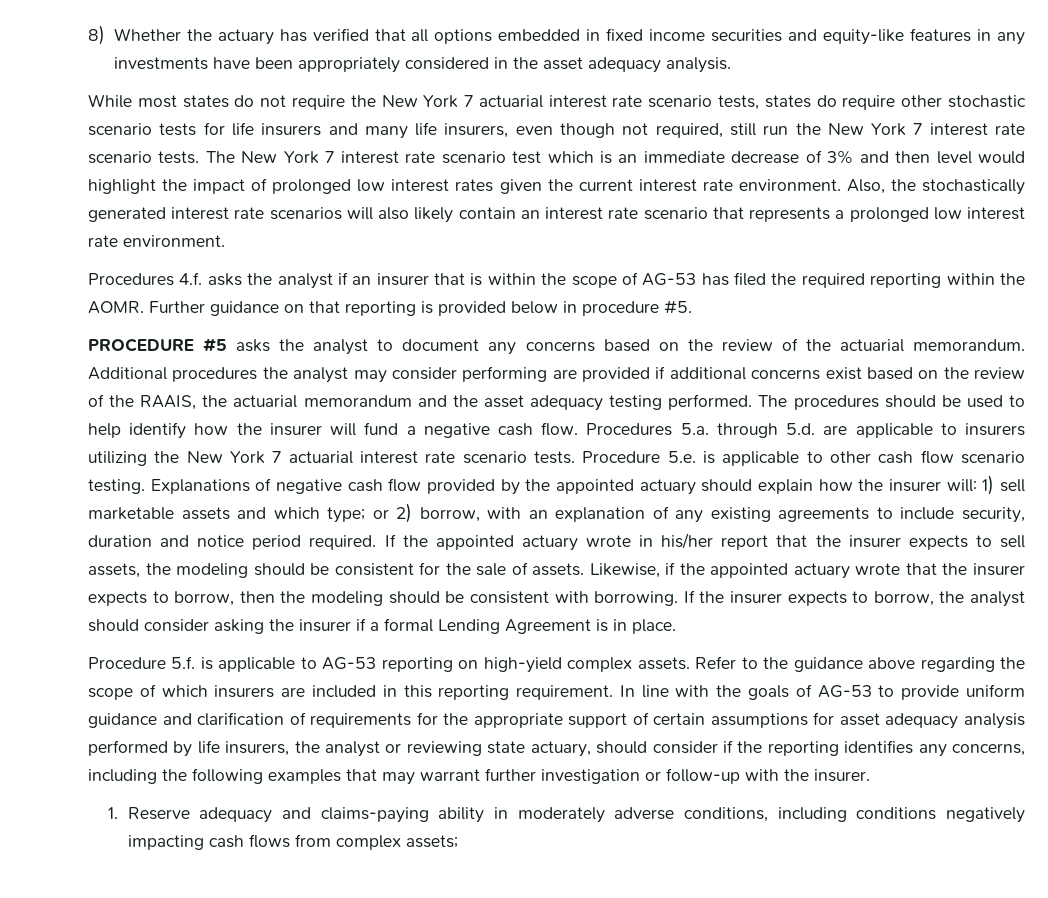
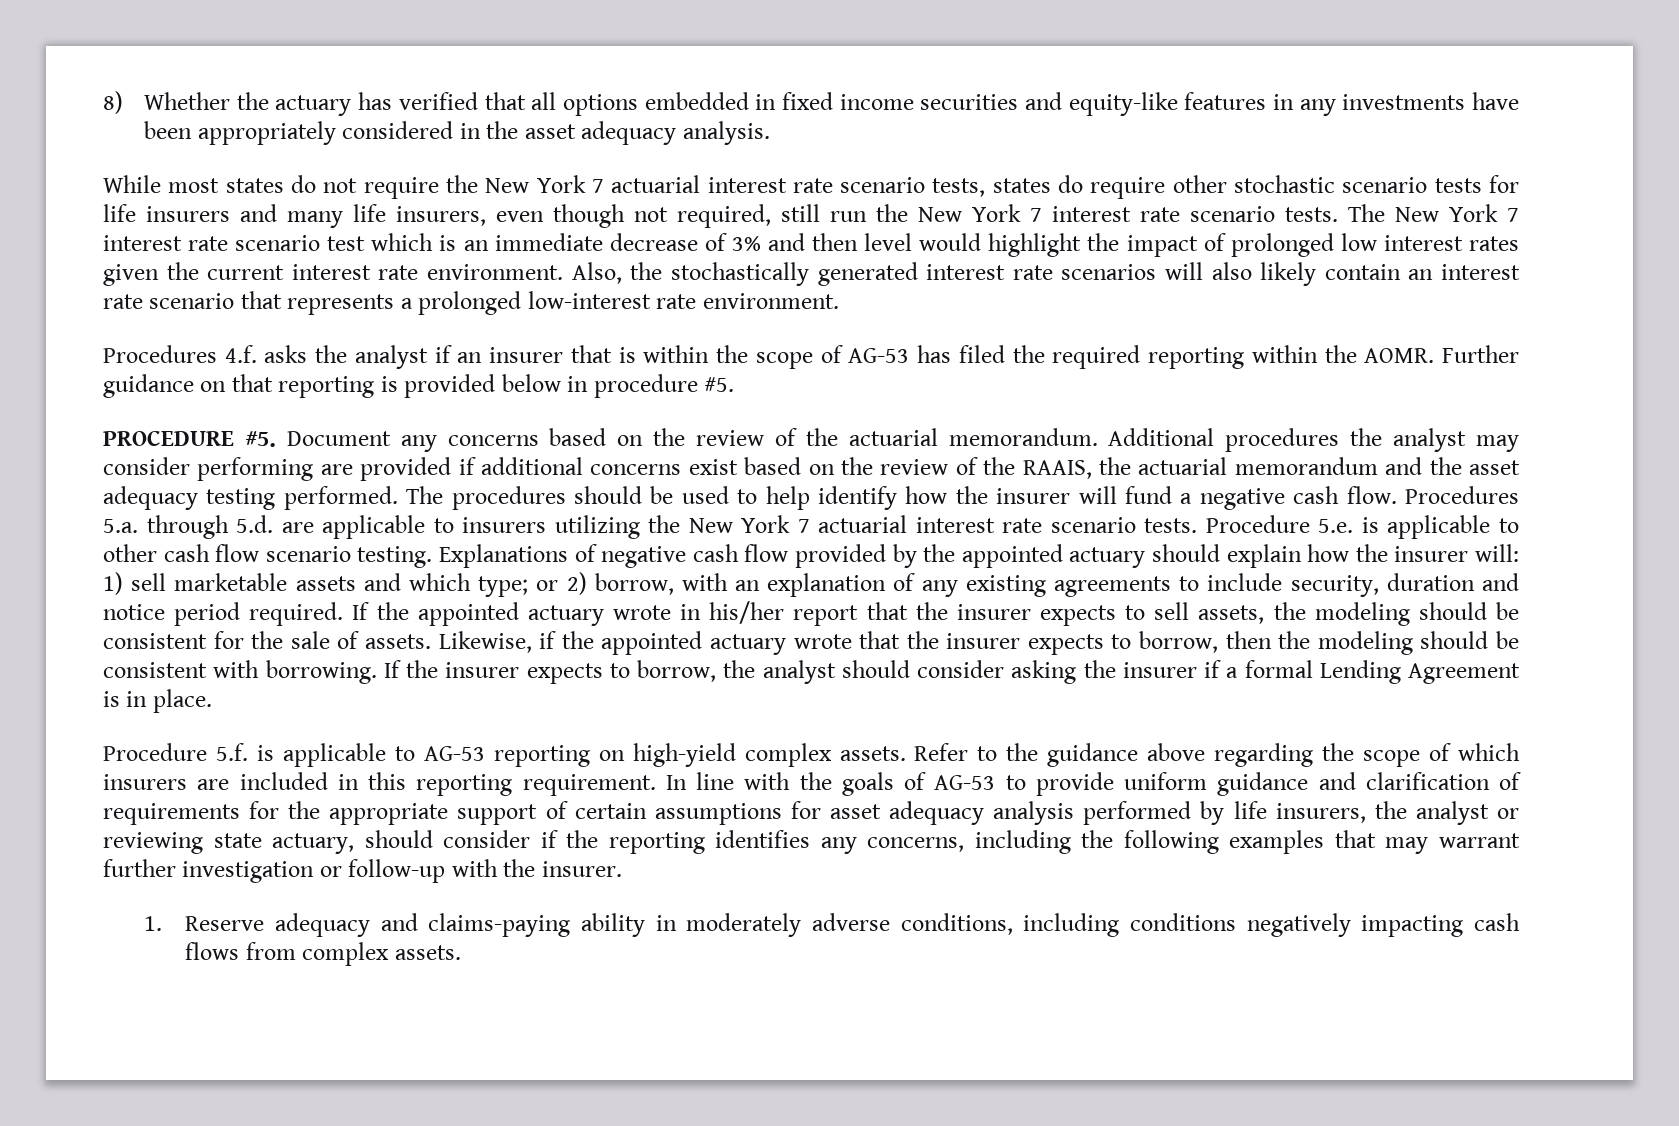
- Also, the stochastically generated interest rate scenarios will also likely contain an interest rate scenario that represents a prolonged low interest rate environment.
+ Also, the stochastically generated interest rate scenarios will also likely contain an interest rate scenario that represents a prolonged low-interest rate environment.
- PROCEDURE #5 asks the analyst to document any concerns based on the review of the actuarial memorandum.
+ PROCEDURE #5. Document any concerns based on the review of the actuarial memorandum.
- 1. Reserve adequacy and claims-paying ability in moderately adverse conditions, including conditions negatively impacting cash flows from complex assets;
+ 1. Reserve adequacy and claims-paying ability in moderately adverse conditions, including conditions negatively impacting cash flows from complex assets.

